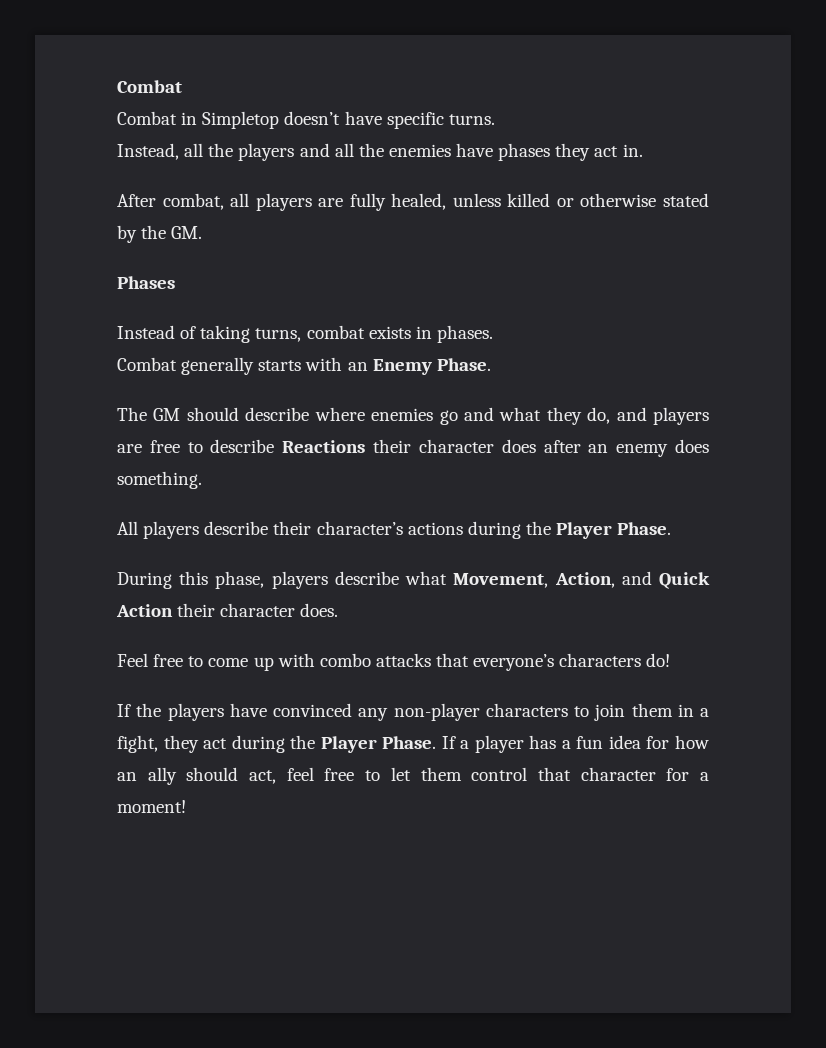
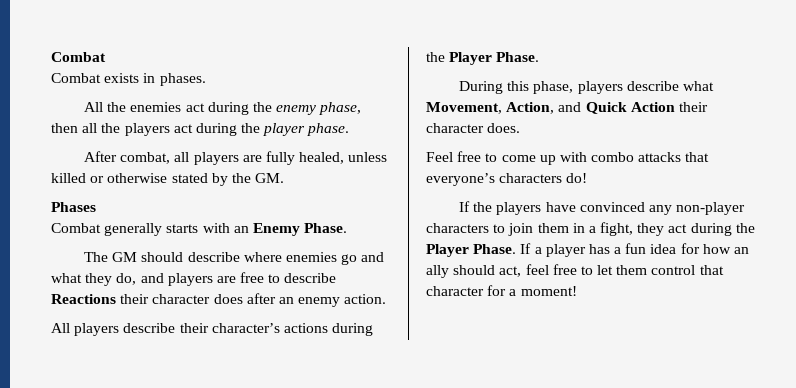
- Combat in Simpletop doesn’t have specific turns.
- Instead, all the players and all the enemies have phases they act in.
+ Combat exists in phases.
+ All the enemies act during the enemy phase, then all the players act during the player phase.
- Instead of taking turns, combat exists in phases.
- The GM should describe where enemies go and what they do, and players are free to describe Reactions their character does after an enemy does something.
+ The GM should describe where enemies go and what they do, and players are free to describe Reactions their character does after an enemy action.

